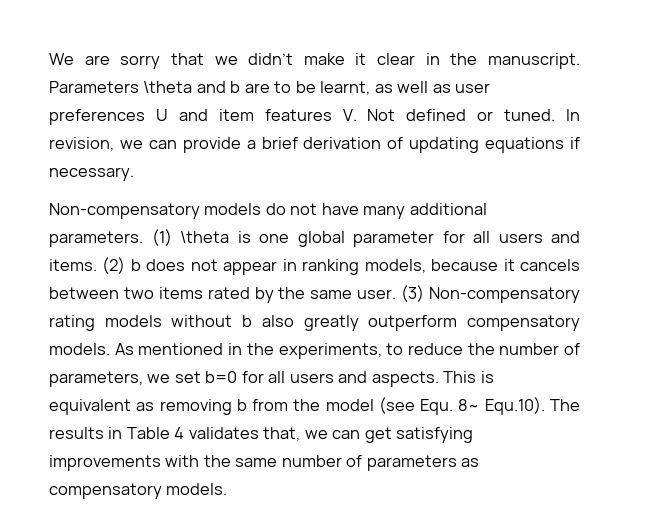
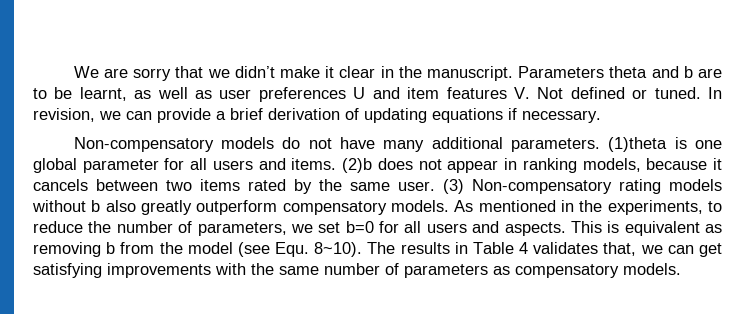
- Parameters \theta and b are to be learnt, as well as user preferences U and item features V. Not defined or tuned.
+ Parameters theta and b are to be learnt, as well as user preferences U and item features V. Not defined or tuned.
- (1) \theta is one global parameter for all users and items.
+ (1)theta is one global parameter for all users and items.
- (2) b does not appear in ranking models, because it cancels between two items rated by the same user.
+ (2)b does not appear in ranking models, because it cancels between two items rated by the same user.
- This is equivalent as removing b from the model (see Equ. 8~ Equ.10). The results in Table 4 validates that, we can get satisfying improvements with the same number of parameters as compensatory models.
+ This is equivalent as removing b from the model (see Equ. 8~10). The results in Table 4 validates that, we can get satisfying improvements with the same number of parameters as compensatory models.

